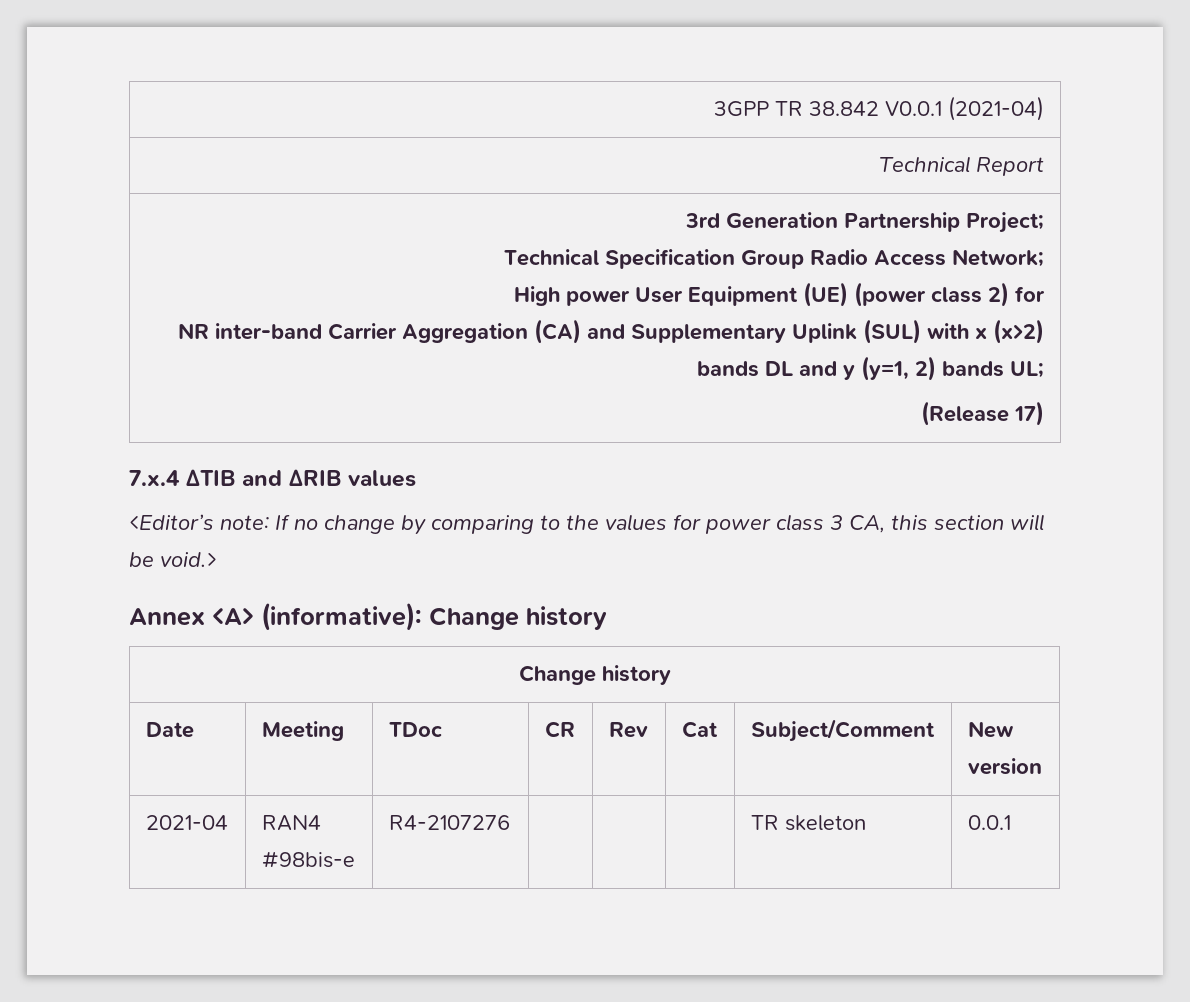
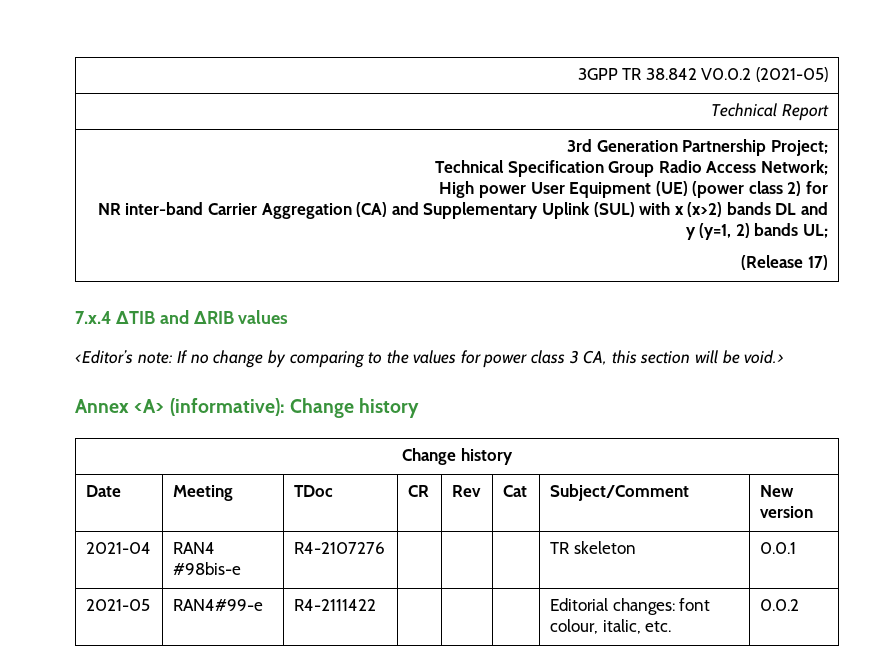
- 3GPP TR 38.842 V0.0.1 (2021-04)
+ 3GPP TR 38.842 V0.0.2 (2021-05)
+ 2021-05 | RAN4#99-e | R4-2111422 | | | | Editorial changes: font colour, italic, etc. | 0.0.2

